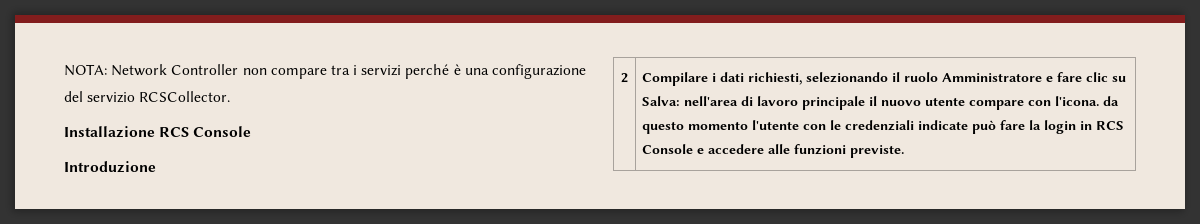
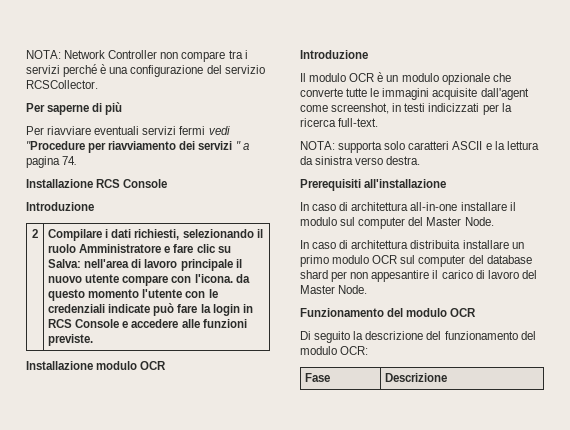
+ Per saperne di più
+ Per riavviare eventuali servizi fermi vedi "Procedure per riavviamento dei servizi " a pagina 74.
+ Installazione modulo OCR
+ Introduzione
+ Il modulo OCR è un modulo opzionale che converte tutte le immagini acquisite dall'agent come screenshot, in testi indicizzati per la ricerca full-text.
+ NOTA: supporta solo caratteri ASCII e la lettura da sinistra verso destra.
+ Prerequisiti all'installazione
+ In caso di architettura all-in-one installare il modulo sul computer del Master Node.
+ In caso di architettura distribuita installare un primo modulo OCR sul computer del database shard per non appesantire il carico di lavoro del Master Node.
+ Funzionamento del modulo OCR
+ Di seguito la descrizione del funzionamento del modulo OCR:
+ Fase | Descrizione

